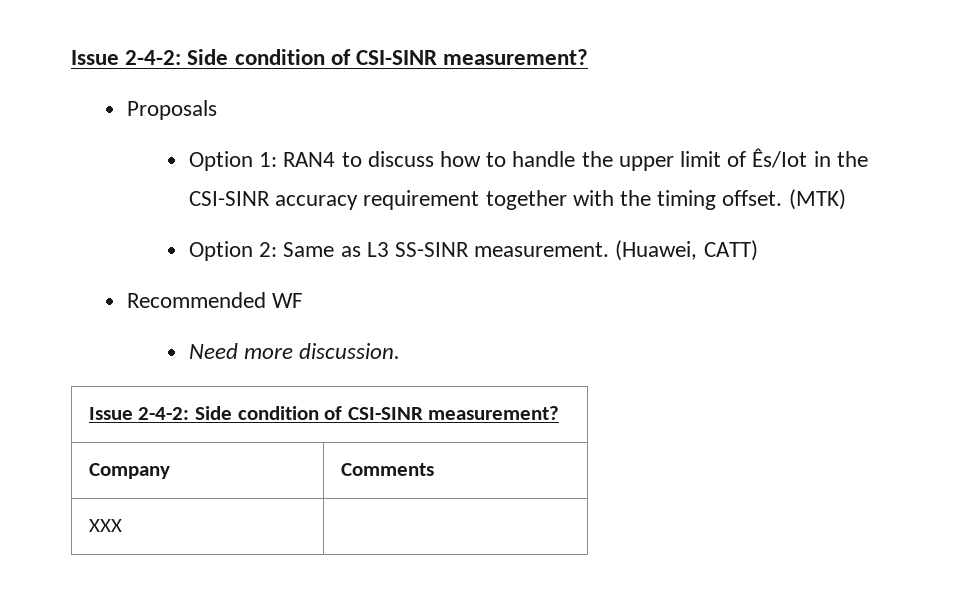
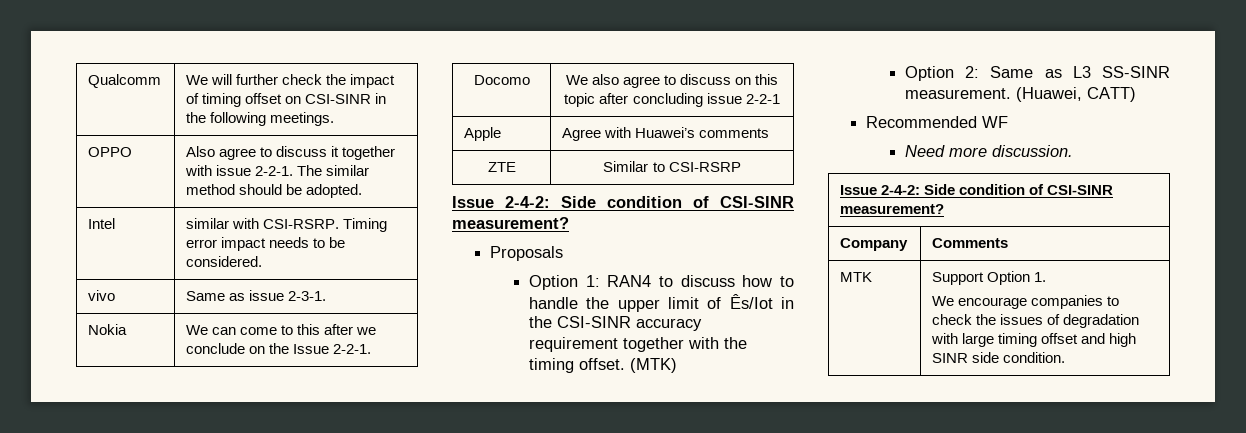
+ Qualcomm | We will further check the impact of timing offset on CSI-SINR in the following meetings.
+ OPPO | Also agree to discuss it together with issue 2-2-1. The similar method should be adopted.
+ Intel | similar with CSI-RSRP. Timing error impact needs to be considered.
+ vivo | Same as issue 2-3-1.
+ Nokia | We can come to this after we conclude on the Issue 2-2-1.
+ Docomo | We also agree to discuss on this topic after concluding issue 2-2-1
+ Apple | Agree with Huawei’s comments
+ ZTE | Similar to CSI-RSRP
- XXX |
+ MTK | Support Option 1.
+ We encourage companies to check the issues of degradation with large timing offset and high SINR side condition.

